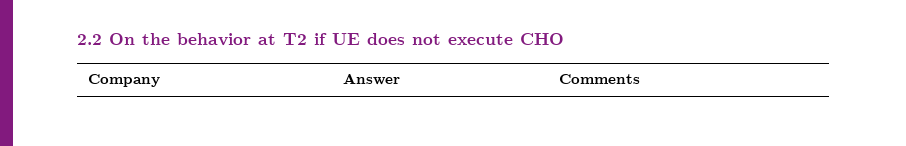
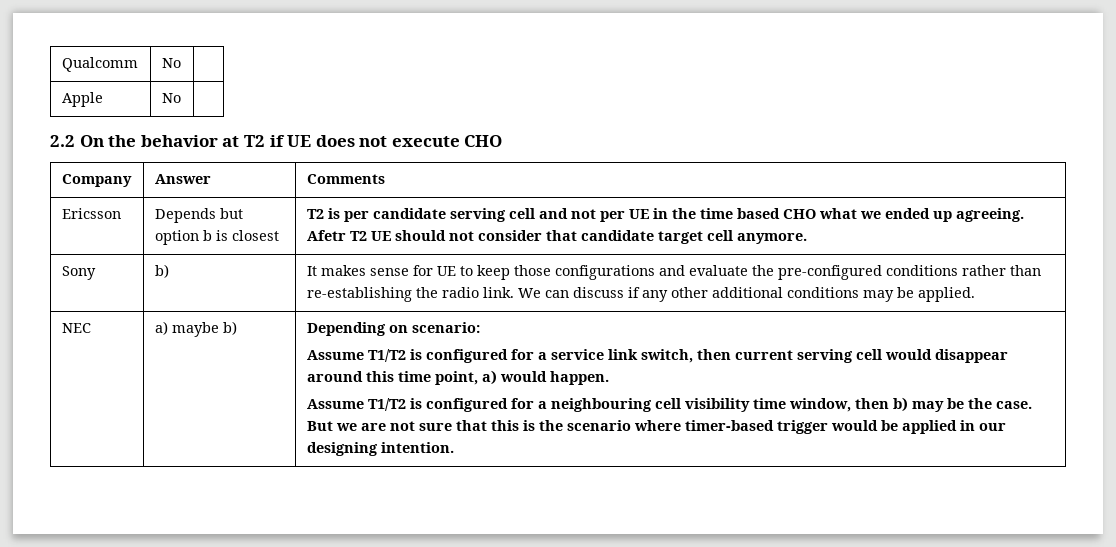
+ Qualcomm | No |
+ Apple | No |
+ Ericsson | Depends but option b is closest | T2 is per candidate serving cell and not per UE in the time based CHO what we ended up agreeing. Afetr T2 UE should not consider that candidate target cell anymore.
+ Sony | b) | It makes sense for UE to keep those configurations and evaluate the pre-configured conditions rather than re-establishing the radio link. We can discuss if any other additional conditions may be applied.
+ NEC | a) maybe b) | Depending on scenario:
+ Assume T1/T2 is configured for a service link switch, then current serving cell would disappear around this time point, a) would happen.
+ Assume T1/T2 is configured for a neighbouring cell visibility time window, then b) may be the case. But we are not sure that this is the scenario where timer-based trigger would be applied in our designing intention.

